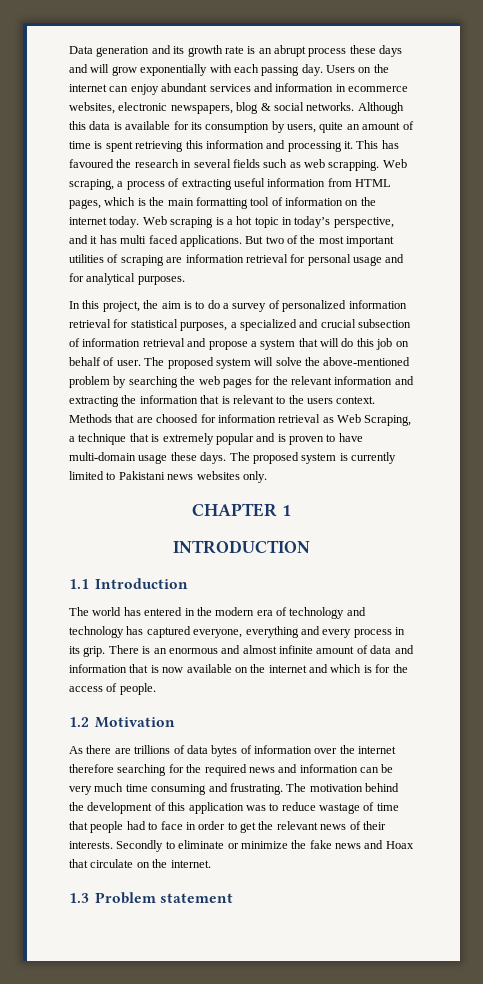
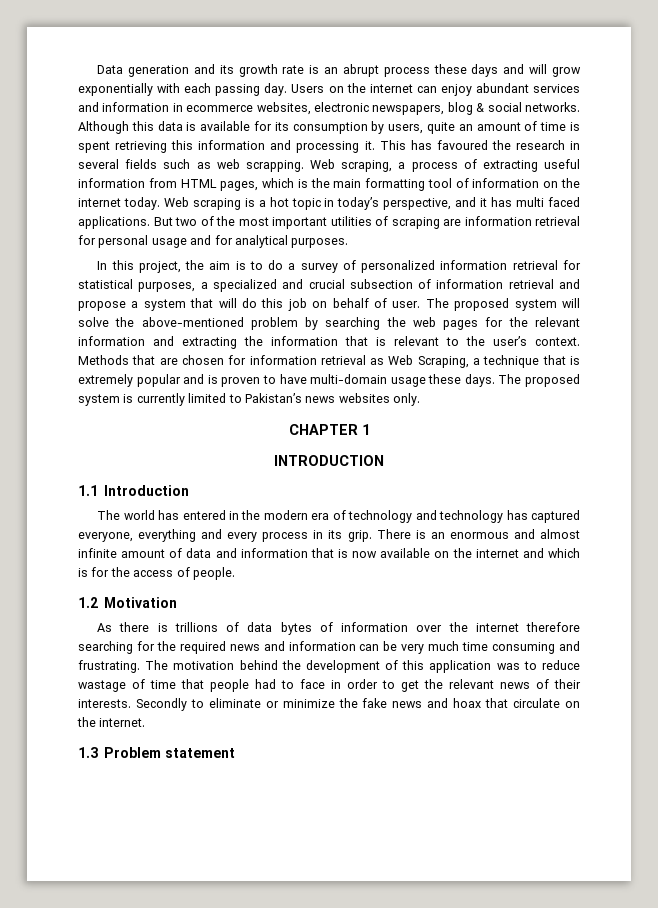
- The proposed system will solve the above-mentioned problem by searching the web pages for the relevant information and extracting the information that is relevant to the users context.
+ The proposed system will solve the above-mentioned problem by searching the web pages for the relevant information and extracting the information that is relevant to the user’s context.
- Methods that are choosed for information retrieval as Web Scraping, a technique that is extremely popular and is proven to have multi-domain usage these days.
+ Methods that are chosen for information retrieval as Web Scraping, a technique that is extremely popular and is proven to have multi-domain usage these days.
- The proposed system is currently limited to Pakistani news websites only.
+ The proposed system is currently limited to Pakistan’s news websites only.
- As there are trillions of data bytes of information over the internet therefore searching for the required news and information can be very much time consuming and frustrating.
+ As there is trillions of data bytes of information over the internet therefore searching for the required news and information can be very much time consuming and frustrating.
- Secondly to eliminate or minimize the fake news and Hoax that circulate on the internet.
+ Secondly to eliminate or minimize the fake news and hoax that circulate on the internet.

